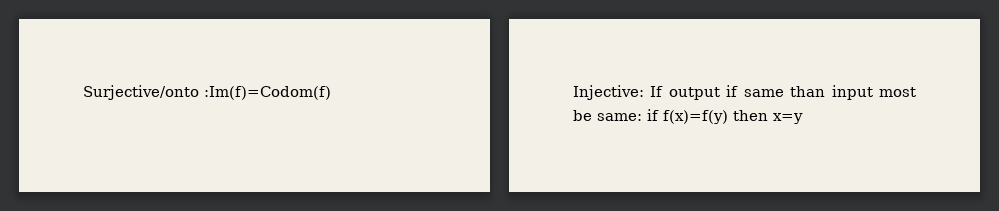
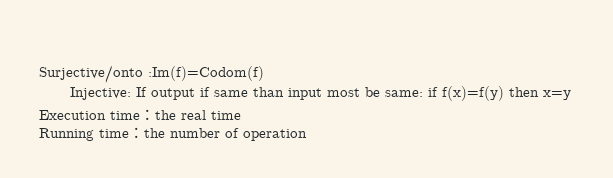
+ Execution time：the real time
+ Running time：the number of operation

